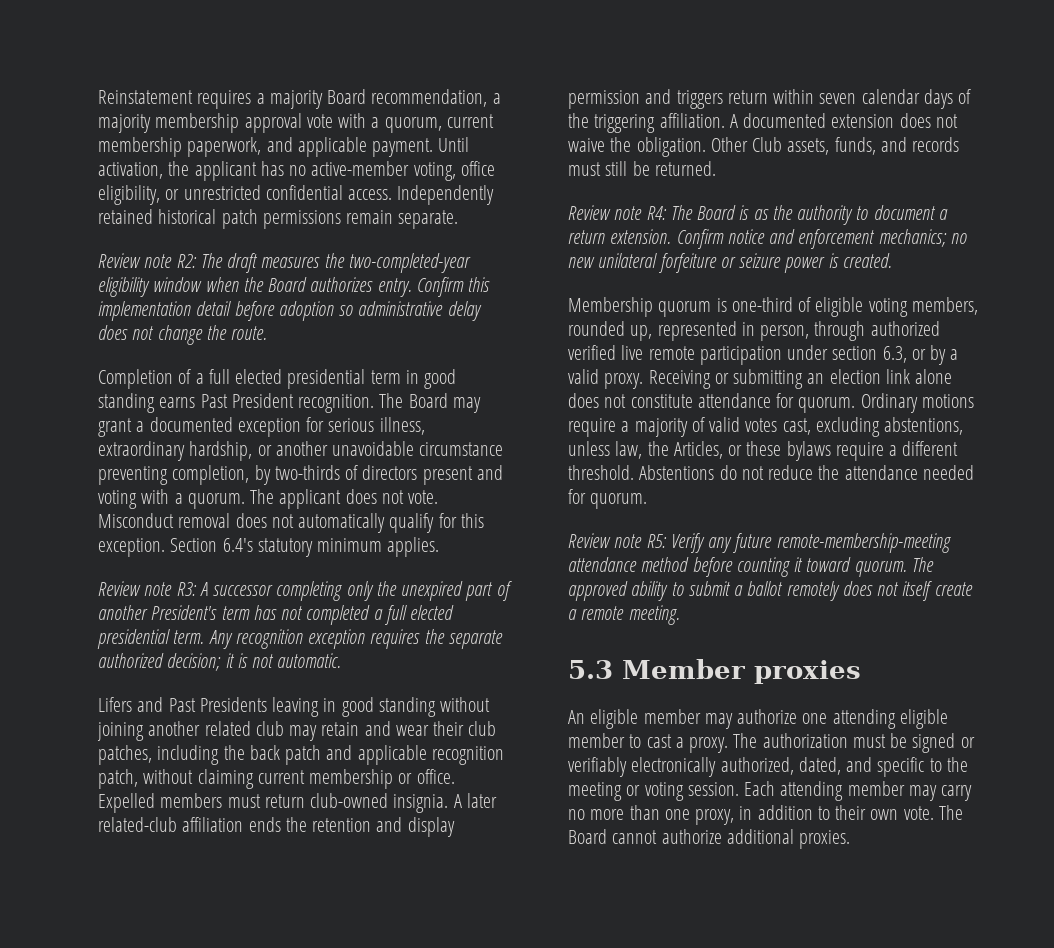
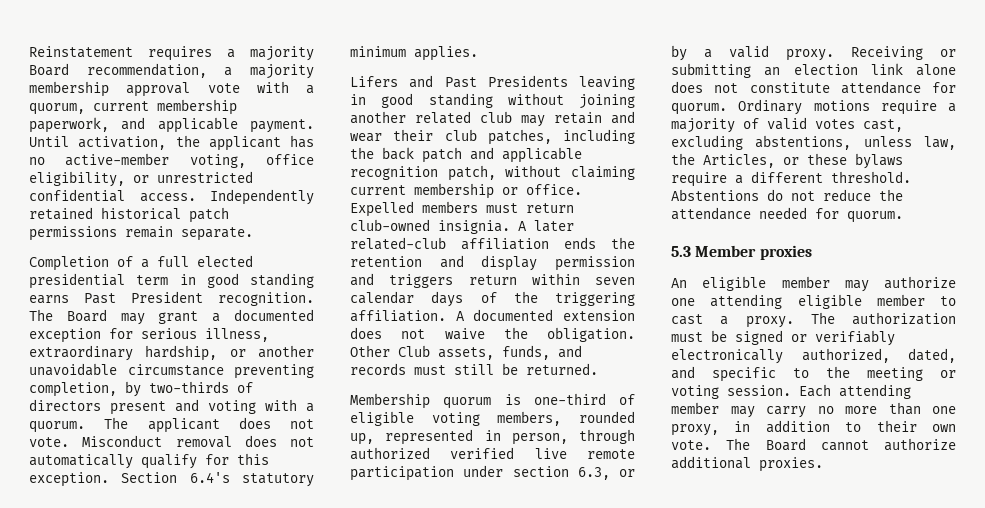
- Review note R2: The draft measures the two-completed-year eligibility window when the Board authorizes entry. Confirm this implementation detail before adoption so administrative delay does not change the route.
- Review note R3: A successor completing only the unexpired part of another President's term has not completed a full elected presidential term. Any recognition exception requires the separate authorized decision; it is not automatic.
- Review note R4: The Board is as the authority to document a return extension. Confirm notice and enforcement mechanics; no new unilateral forfeiture or seizure power is created.
- Review note R5: Verify any future remote-membership-meeting attendance method before counting it toward quorum. The approved ability to submit a ballot remotely does not itself create a remote meeting.

